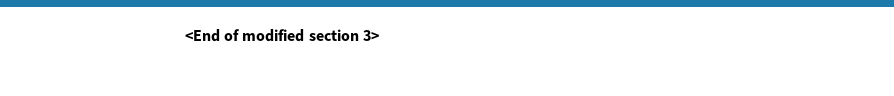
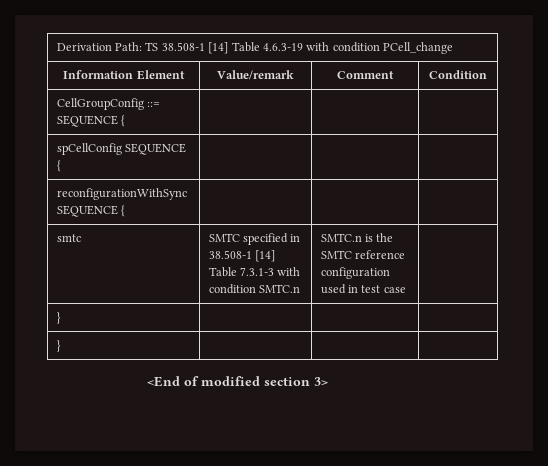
+ Derivation Path: TS 38.508-1 [14] Table 4.6.3-19 with condition PCell_change
+ Information Element | Value/remark | Comment | Condition
+ CellGroupConfig ::= SEQUENCE { | | |
+ spCellConfig SEQUENCE { | | |
+ reconfigurationWithSync SEQUENCE { | | |
+ smtc | SMTC specified in 38.508-1 [14] Table 7.3.1-3 with condition SMTC.n | SMTC.n is the SMTC reference configuration used in test case |
+ } | | |
+ } | | |

